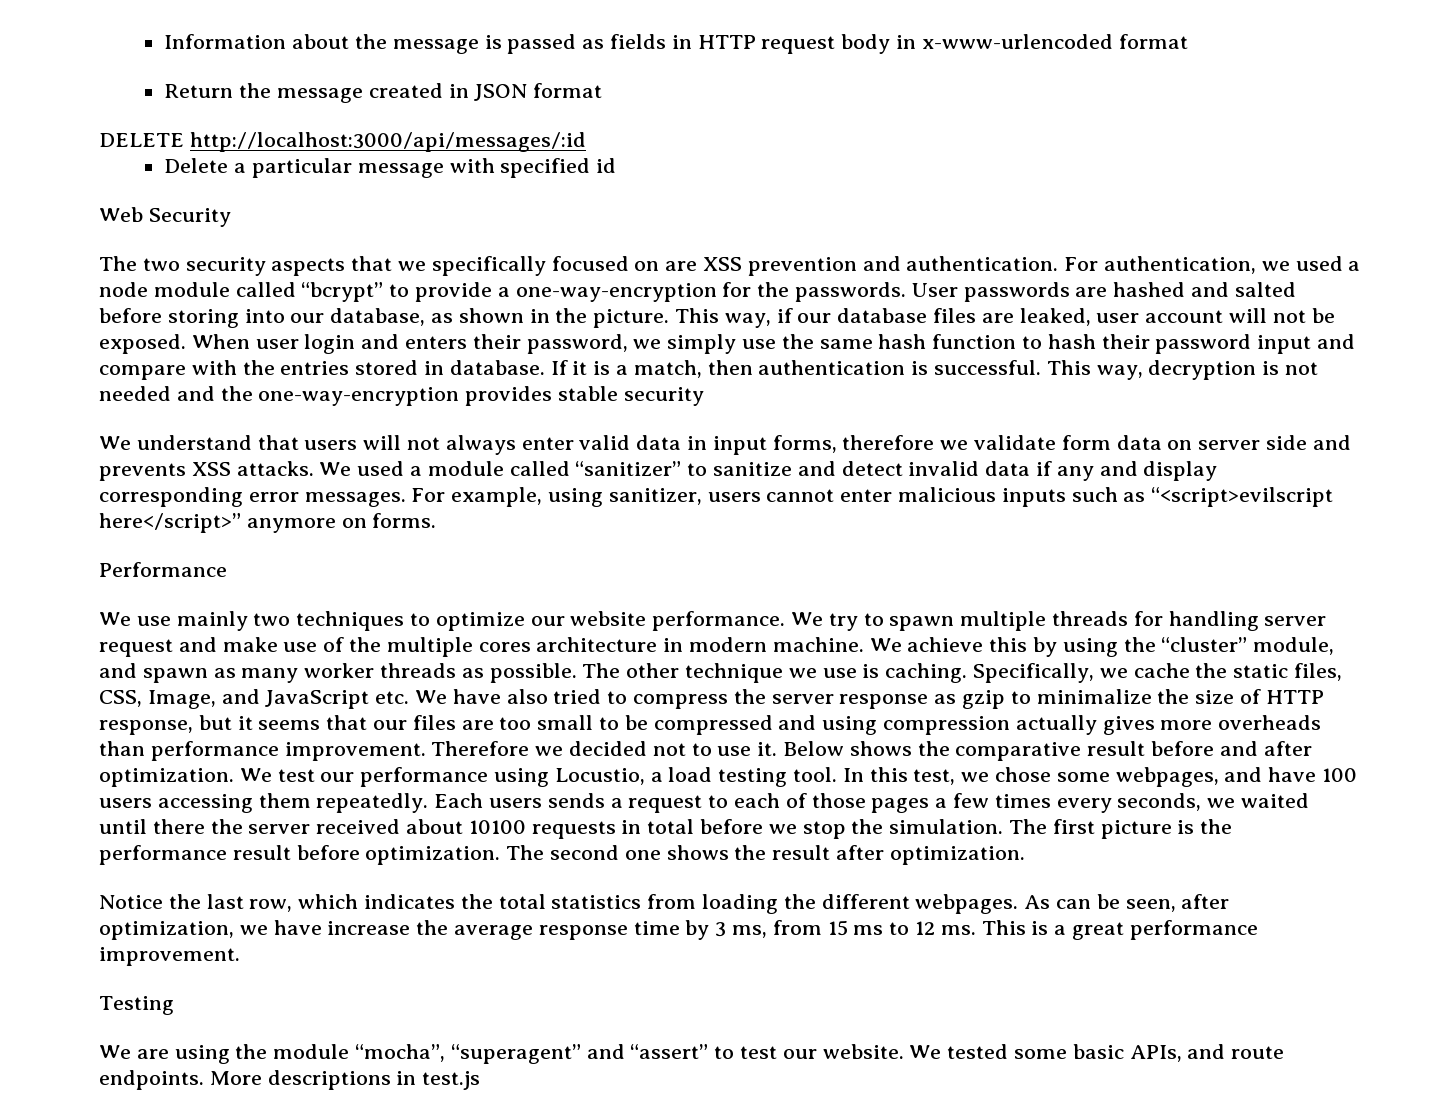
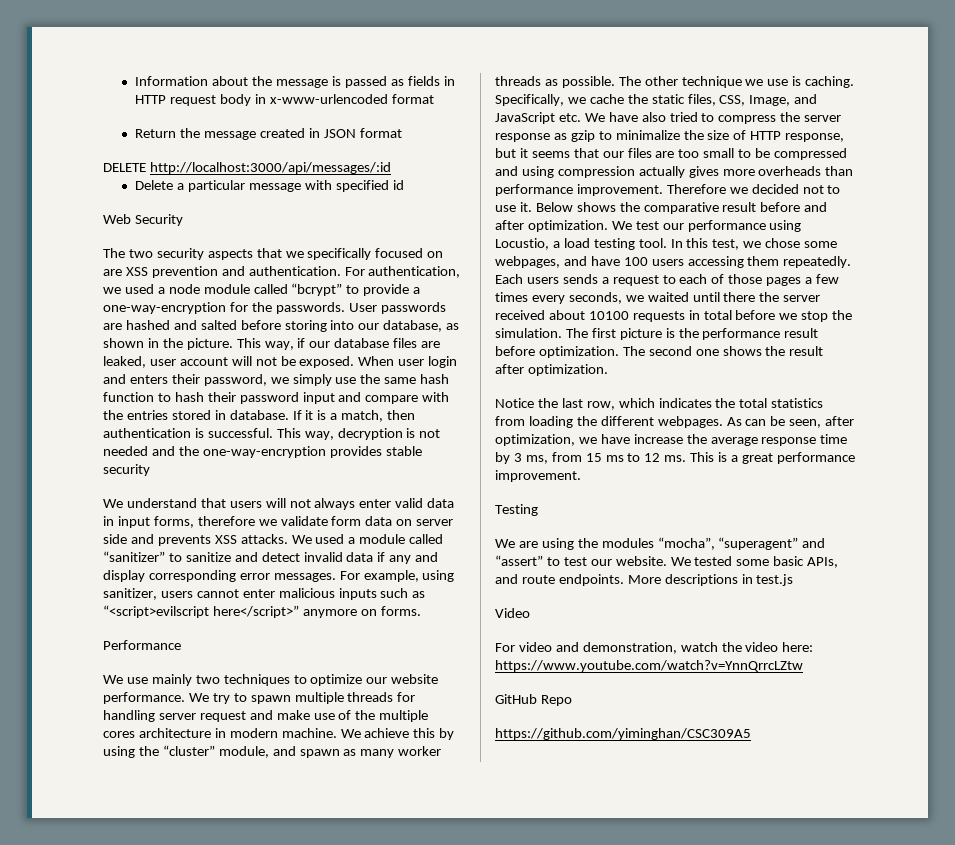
- We are using the module “mocha”, “superagent” and “assert” to test our website.
+ We are using the modules “mocha”, “superagent” and “assert” to test our website.
+ Video
+ For video and demonstration, watch the video here: https://www.youtube.com/watch?v=YnnQrrcLZtw
+ GitHub Repo
+ https://github.com/yiminghan/CSC309A5

